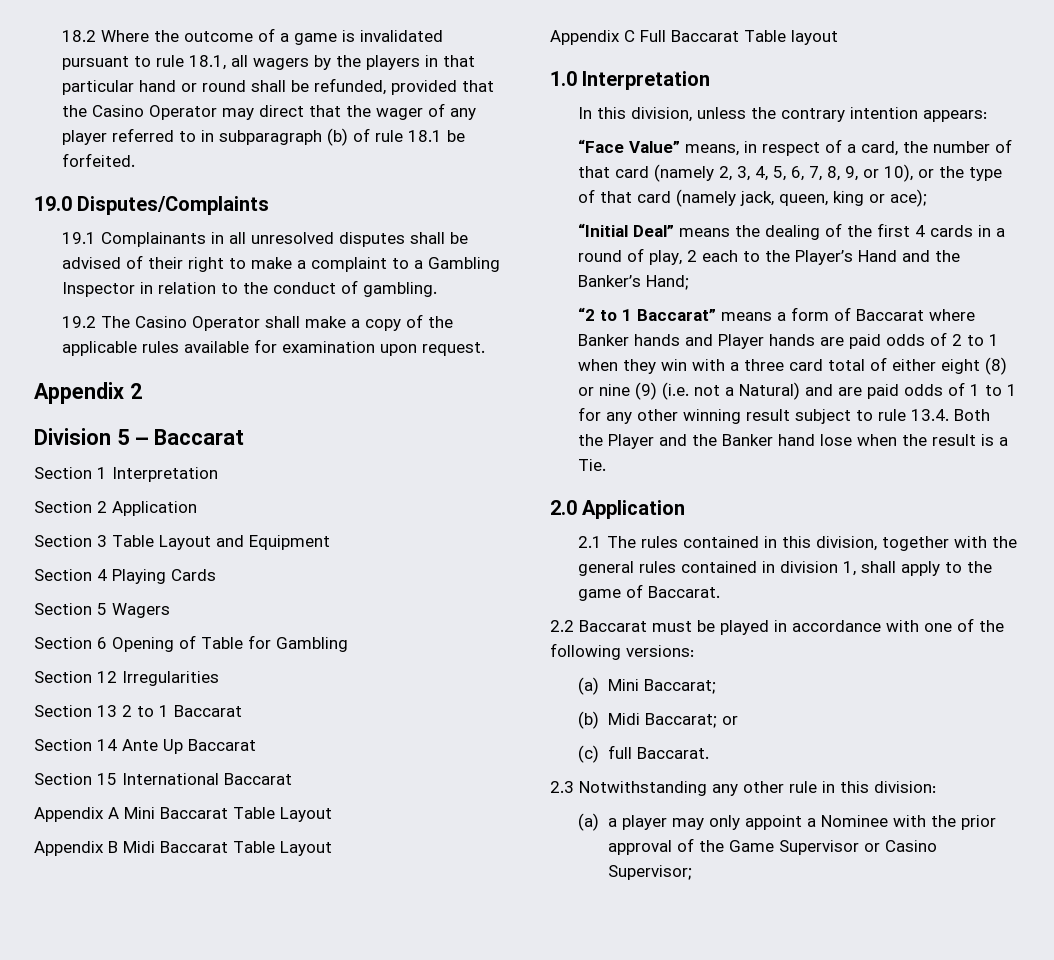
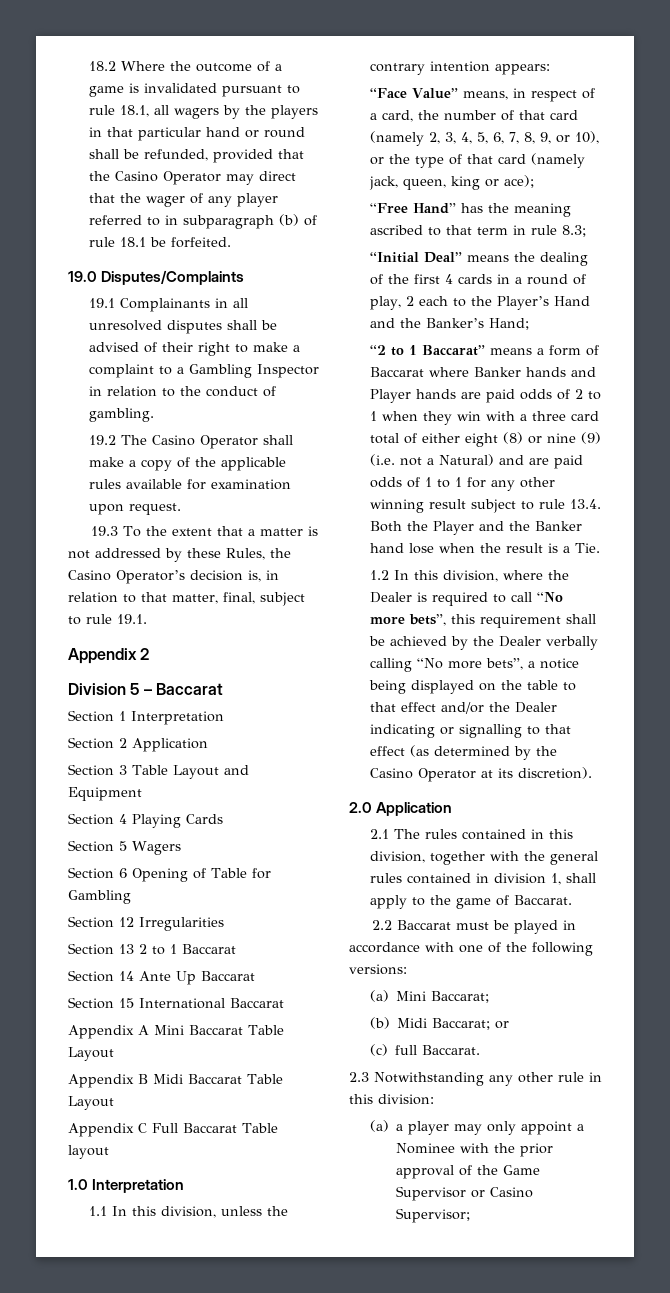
+ 19.3 To the extent that a matter is not addressed by these Rules, the Casino Operator’s decision is, in relation to that matter, final, subject to rule 19.1.
- In this division, unless the contrary intention appears:
+ 1.1 In this division, unless the contrary intention appears:
+ “Free Hand” has the meaning ascribed to that term in rule 8.3;
+ 1.2 In this division, where the Dealer is required to call “No more bets”, this requirement shall be achieved by the Dealer verbally calling “No more bets”, a notice being displayed on the table to that effect and/or the Dealer indicating or signalling to that effect (as determined by the Casino Operator at its discretion).

